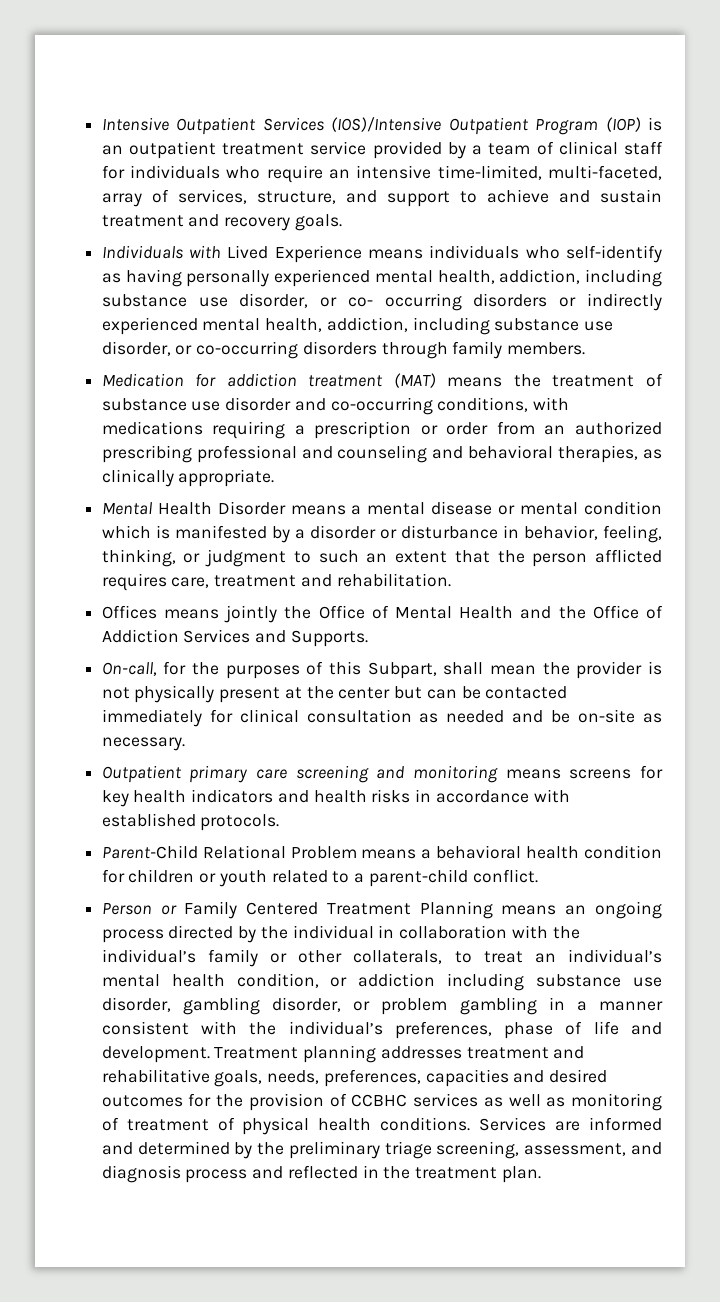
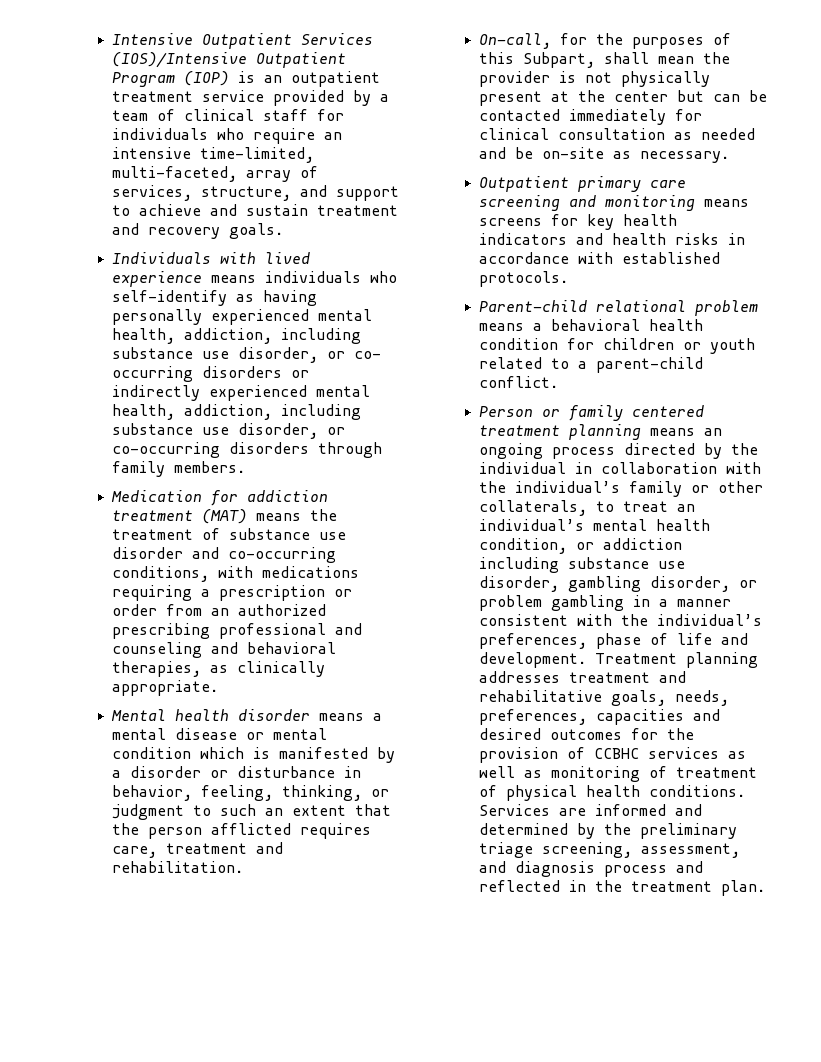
- Individuals with Lived Experience means individuals who self-identify as having personally experienced mental health, addiction, including substance use disorder, or co- occurring disorders or indirectly experienced mental health, addiction, including substance use disorder, or co-occurring disorders through family members.
+ Individuals with lived experience means individuals who self-identify as having personally experienced mental health, addiction, including substance use disorder, or co- occurring disorders or indirectly experienced mental health, addiction, including substance use disorder, or co-occurring disorders through family members.
- Mental Health Disorder means a mental disease or mental condition which is manifested by a disorder or disturbance in behavior, feeling, thinking, or judgment to such an extent that the person afflicted requires care, treatment and rehabilitation.
+ Mental health disorder means a mental disease or mental condition which is manifested by a disorder or disturbance in behavior, feeling, thinking, or judgment to such an extent that the person afflicted requires care, treatment and rehabilitation.
- Offices means jointly the Office of Mental Health and the Office of Addiction Services and Supports.
- Parent-Child Relational Problem means a behavioral health condition for children or youth related to a parent-child conflict.
+ Parent-child relational problem means a behavioral health condition for children or youth related to a parent-child conflict.
- Person or Family Centered Treatment Planning means an ongoing process directed by the individual in collaboration with the individual’s family or other collaterals, to treat an individual’s mental health condition, or addiction including substance use disorder, gambling disorder, or problem gambling in a manner consistent with the individual’s preferences, phase of life and development.
+ Person or family centered treatment planning means an ongoing process directed by the individual in collaboration with the individual’s family or other collaterals, to treat an individual’s mental health condition, or addiction including substance use disorder, gambling disorder, or problem gambling in a manner consistent with the individual’s preferences, phase of life and development.

